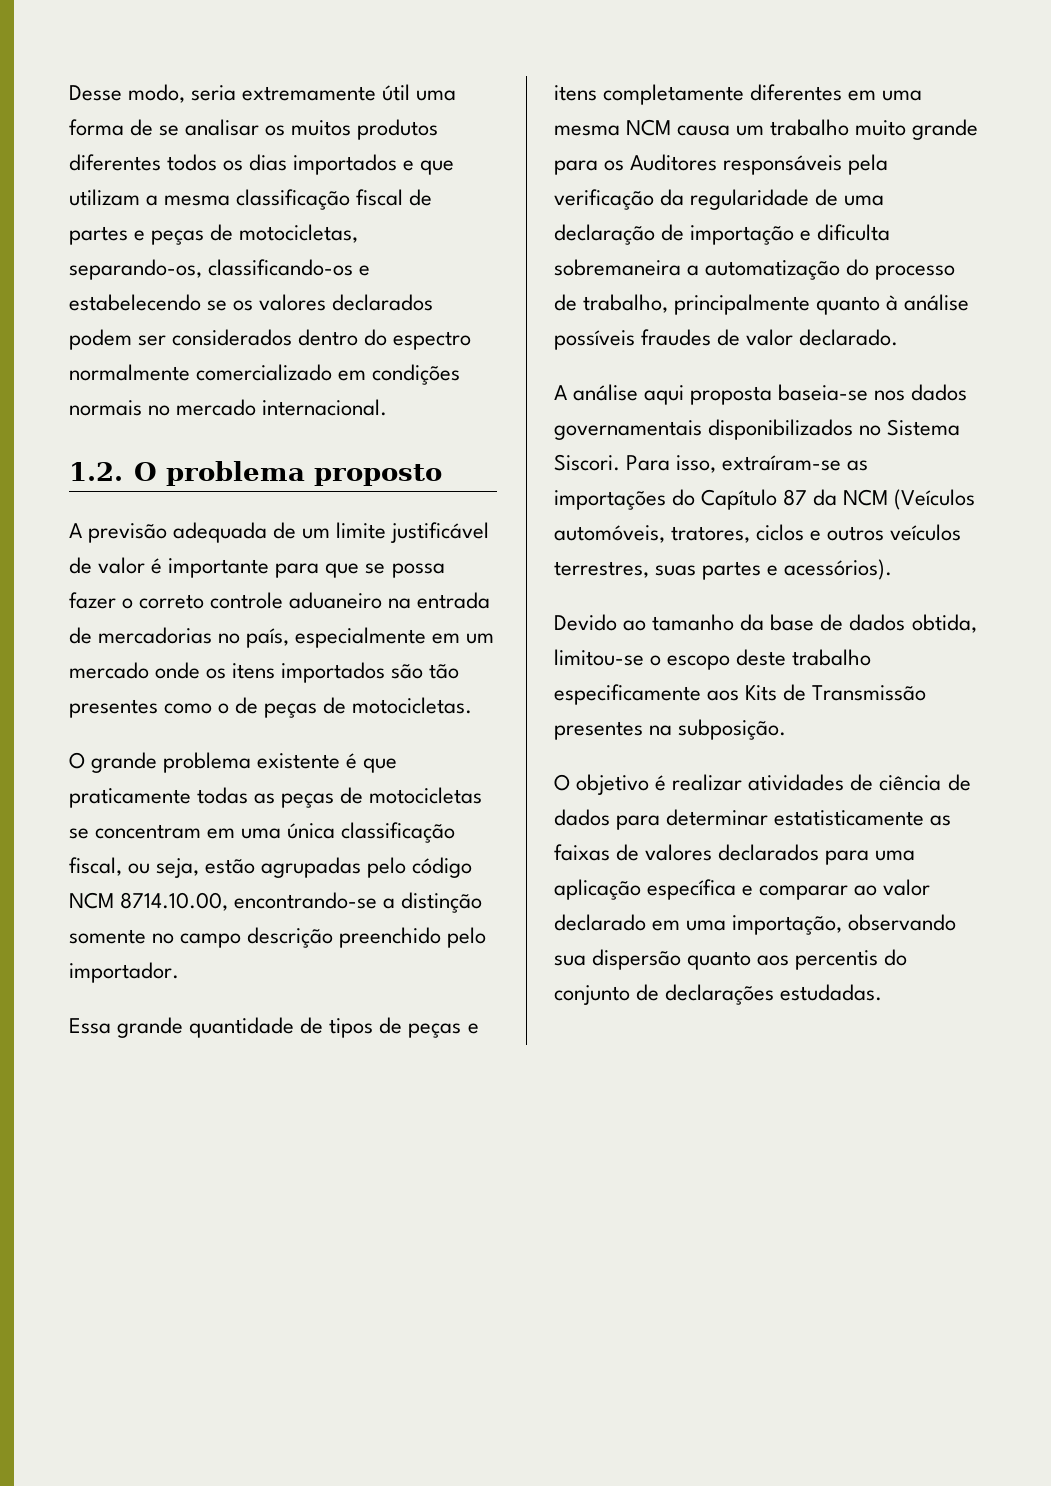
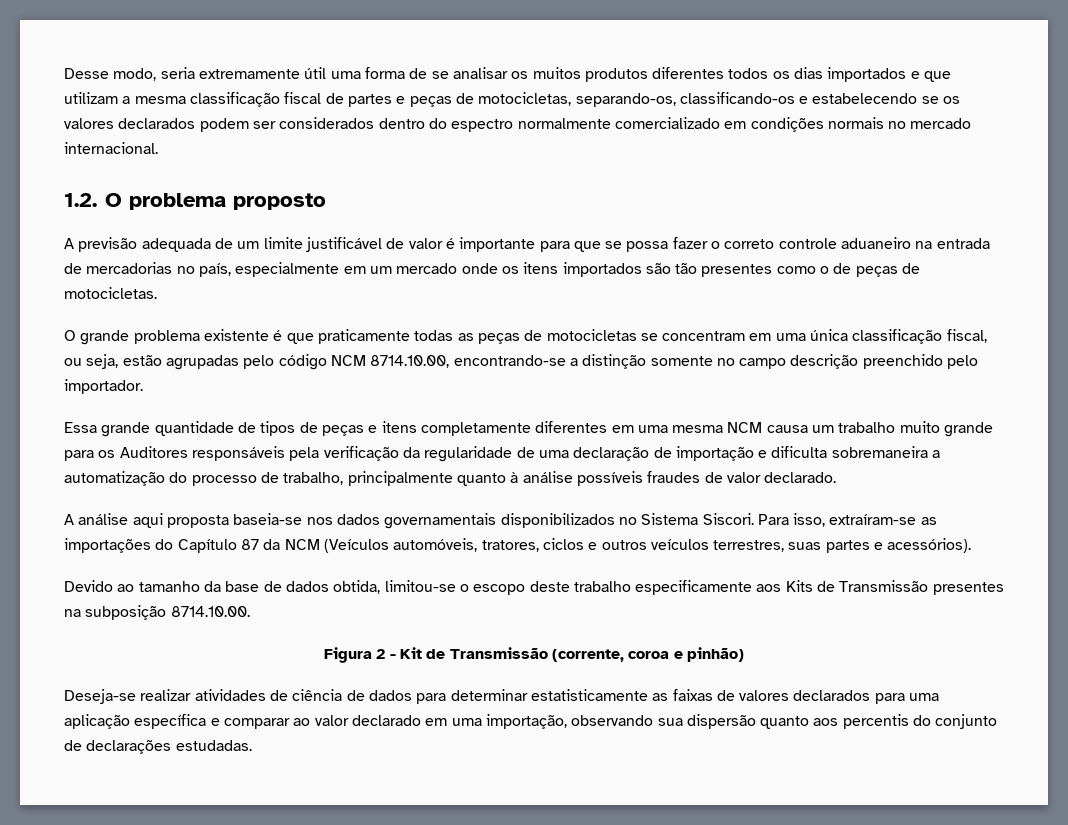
- Devido ao tamanho da base de dados obtida, limitou-se o escopo deste trabalho especificamente aos Kits de Transmissão presentes na subposição.
- O objetivo é realizar atividades de ciência de dados para determinar estatisticamente as faixas de valores declarados para uma aplicação específica e comparar ao valor declarado em uma importação, observando sua dispersão quanto aos percentis do conjunto de declarações estudadas.
+ Devido ao tamanho da base de dados obtida, limitou-se o escopo deste trabalho especificamente aos Kits de Transmissão presentes na subposição 8714.10.00.
+ Figura 2 - Kit de Transmissão (corrente, coroa e pinhão)
+ Deseja-se realizar atividades de ciência de dados para determinar estatisticamente as faixas de valores declarados para uma aplicação específica e comparar ao valor declarado em uma importação, observando sua dispersão quanto aos percentis do conjunto de declarações estudadas.

